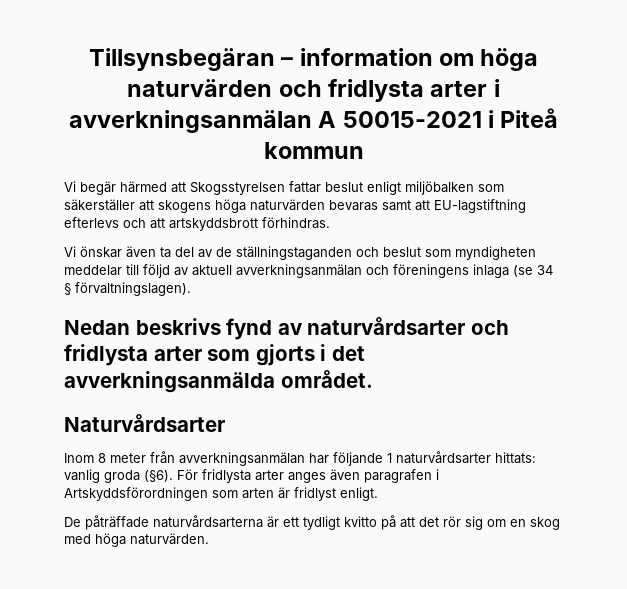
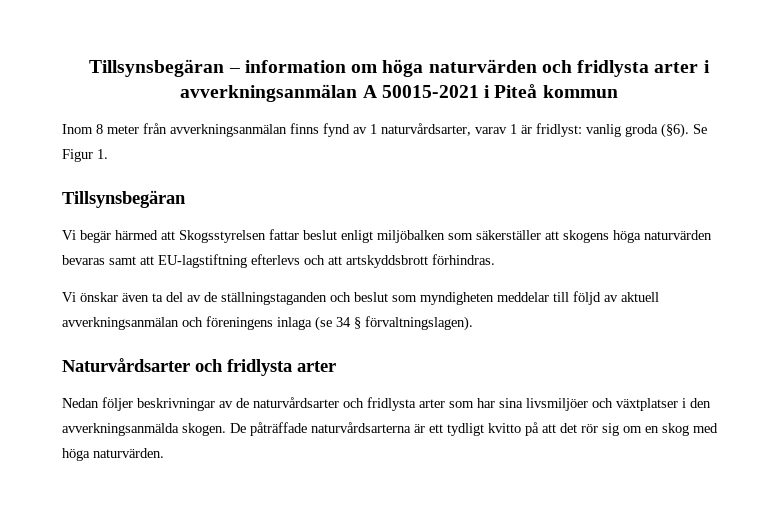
+ Inom 8 meter från avverkningsanmälan finns fynd av 1 naturvårdsarter, varav 1 är fridlyst: vanlig groda (§6). Se Figur 1.
+ Tillsynsbegäran
- Nedan beskrivs fynd av naturvårdsarter och fridlysta arter som gjorts i det avverkningsanmälda området.
- Naturvårdsarter
- Inom 8 meter från avverkningsanmälan har följande 1 naturvårdsarter hittats: vanlig groda (§6). För fridlysta arter anges även paragrafen i Artskyddsförordningen som arten är fridlyst enligt.
- De påträffade naturvårdsarterna är ett tydligt kvitto på att det rör sig om en skog med höga naturvärden.
+ Naturvårdsarter och fridlysta arter
+ Nedan följer beskrivningar av de naturvårdsarter och fridlysta arter som har sina livsmiljöer och växtplatser i den avverkningsanmälda skogen. De påträffade naturvårdsarterna är ett tydligt kvitto på att det rör sig om en skog med höga naturvärden.

